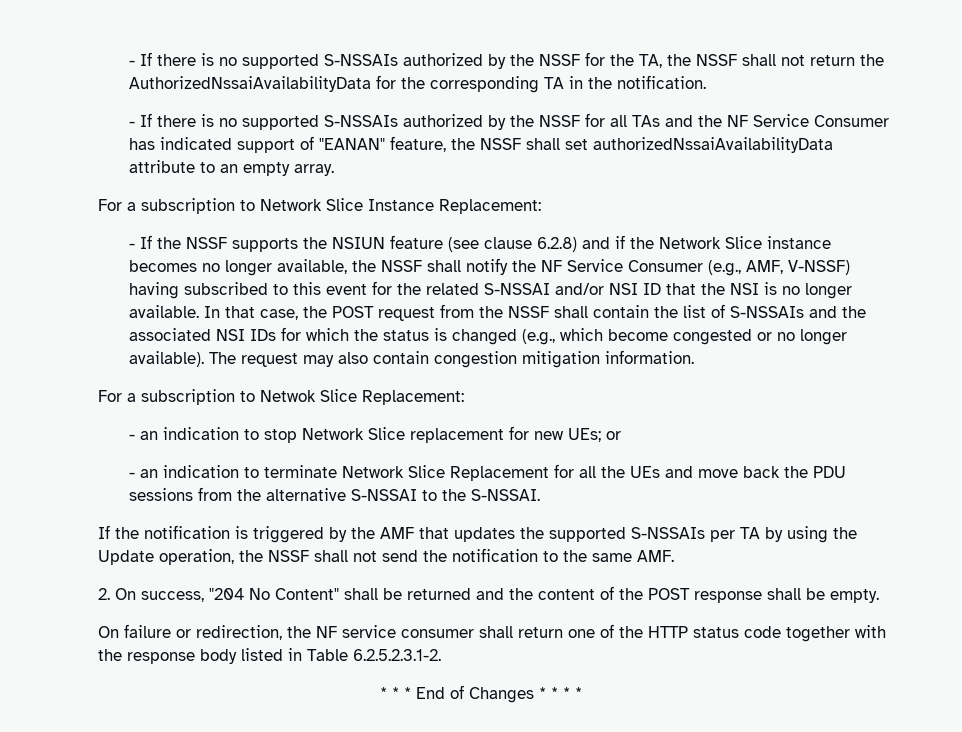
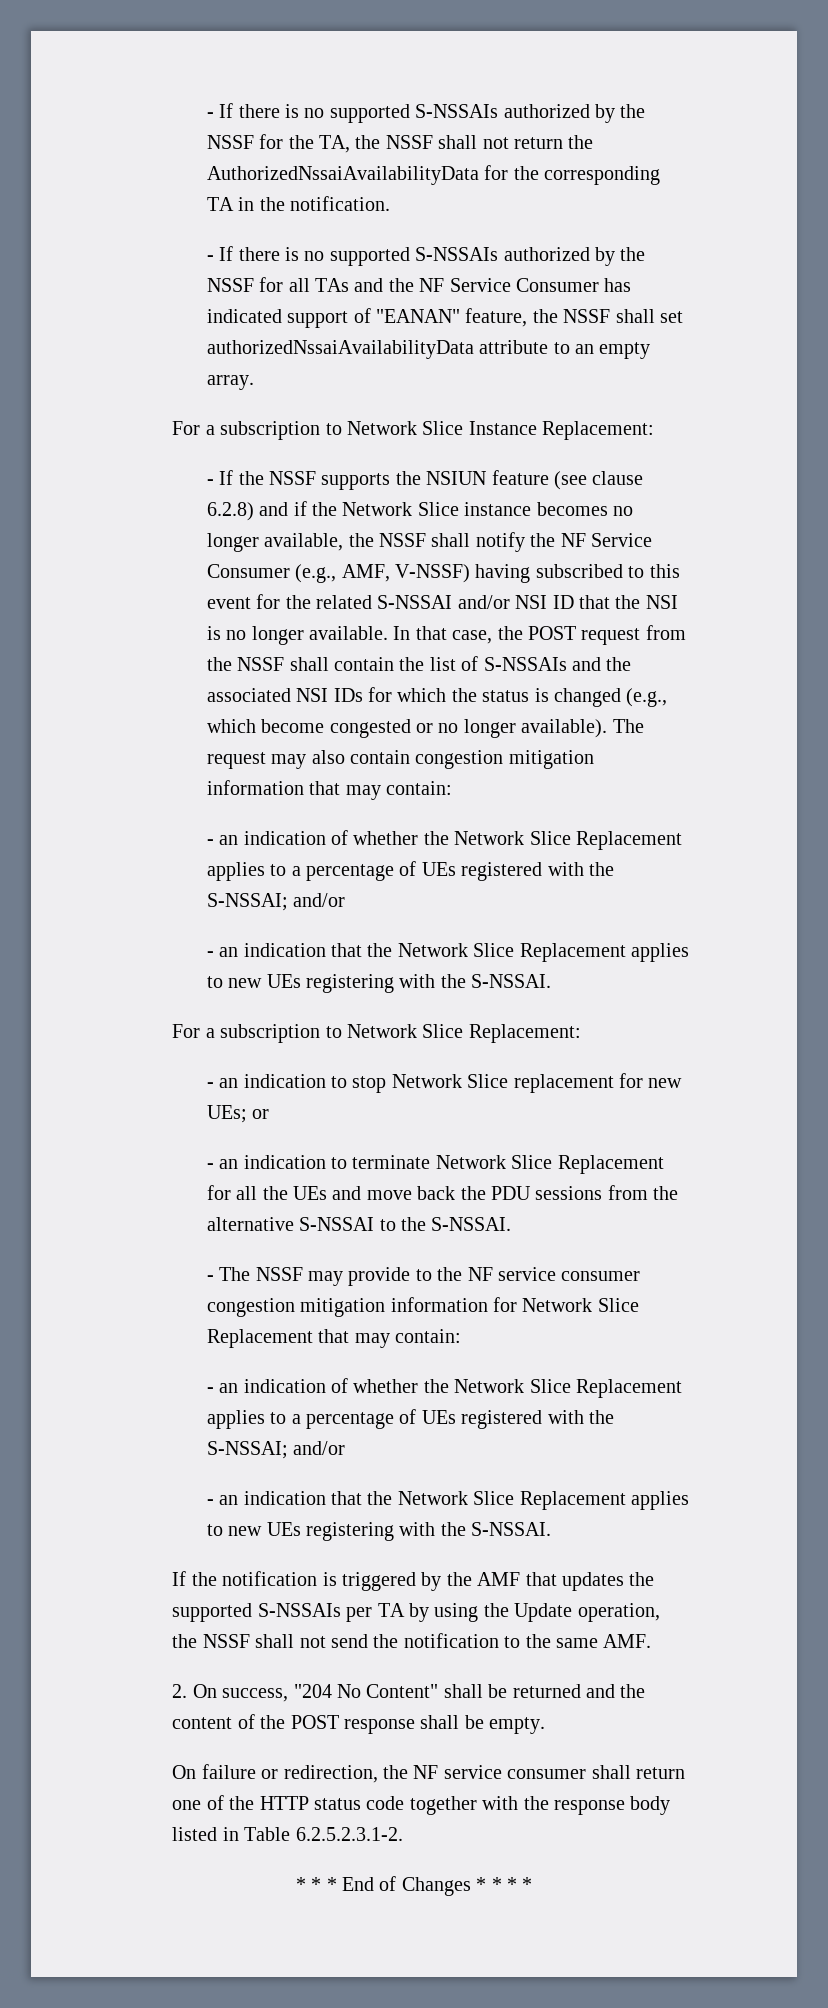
- The request may also contain congestion mitigation information.
- For a subscription to Netwok Slice Replacement:
+ The request may also contain congestion mitigation information that may contain:
+ - an indication of whether the Network Slice Replacement applies to a percentage of UEs registered with the S-NSSAI; and/or
+ - an indication that the Network Slice Replacement applies to new UEs registering with the S-NSSAI.
+ For a subscription to Network Slice Replacement:
+ - The NSSF may provide to the NF service consumer congestion mitigation information for Network Slice Replacement that may contain:
+ - an indication of whether the Network Slice Replacement applies to a percentage of UEs registered with the S-NSSAI; and/or
+ - an indication that the Network Slice Replacement applies to new UEs registering with the S-NSSAI.

